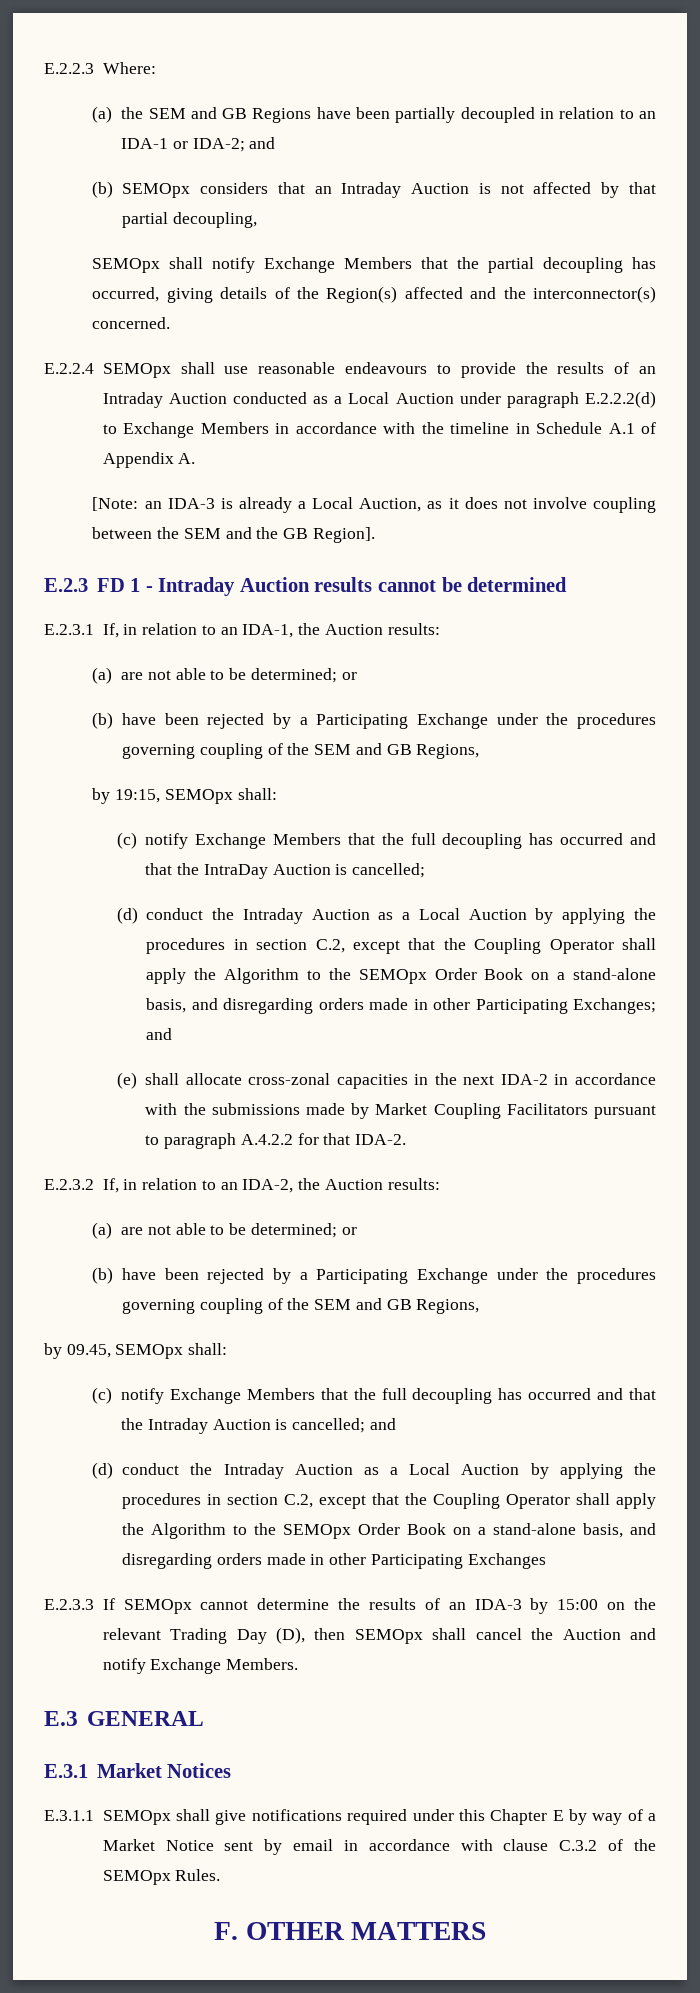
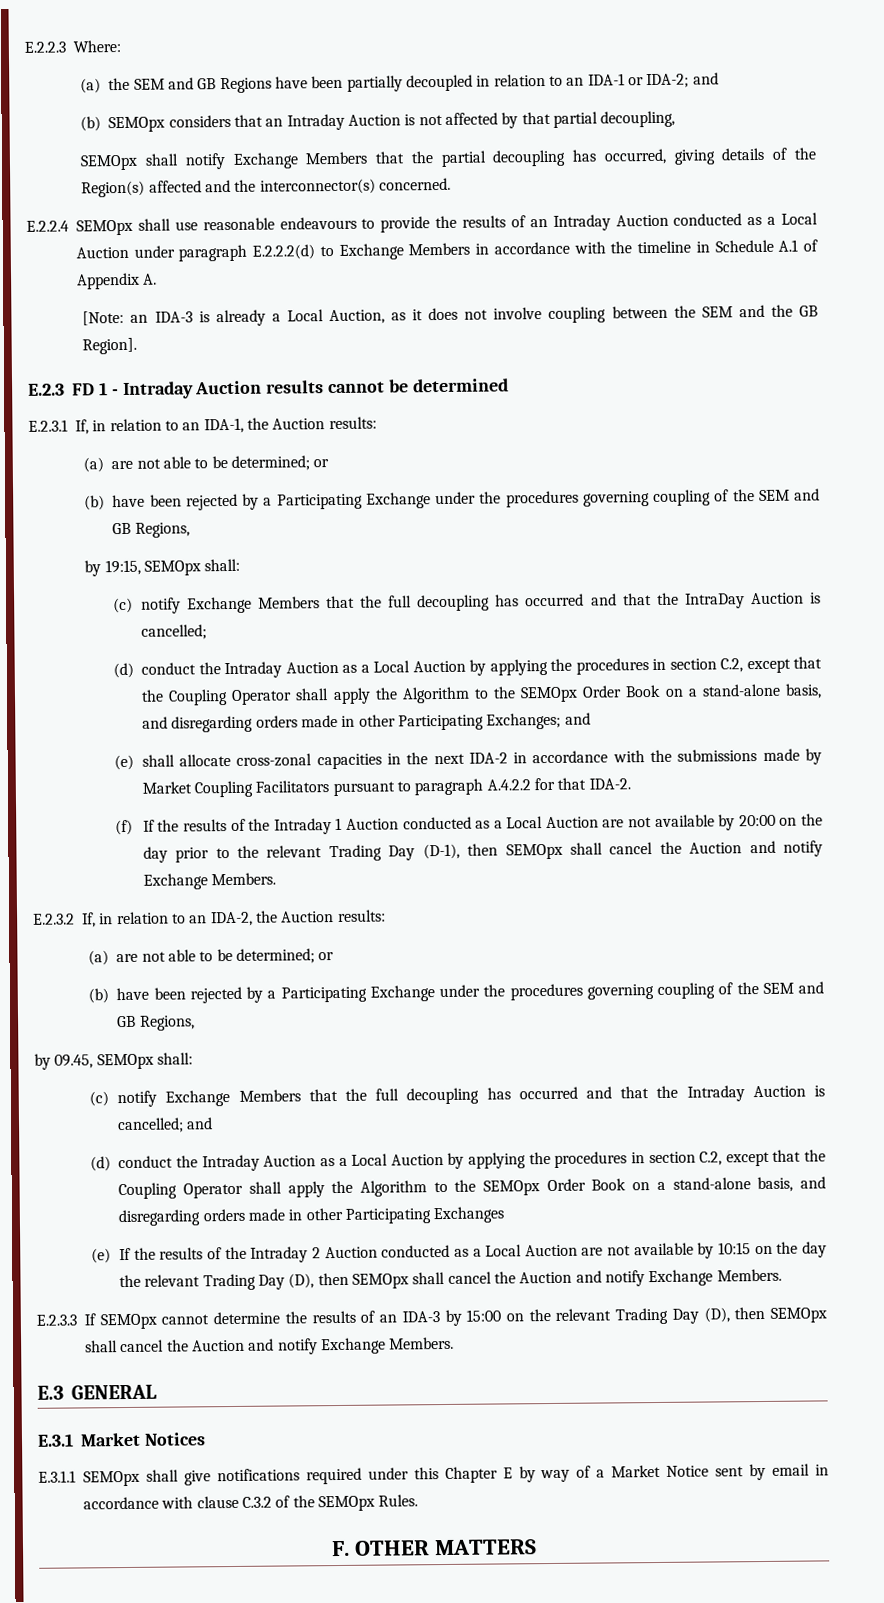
+ (f) If the results of the Intraday 1 Auction conducted as a Local Auction are not available by 20:00 on the day prior to the relevant Trading Day (D-1), then SEMOpx shall cancel the Auction and notify Exchange Members.
+ (e) If the results of the Intraday 2 Auction conducted as a Local Auction are not available by 10:15 on the day the relevant Trading Day (D), then SEMOpx shall cancel the Auction and notify Exchange Members.

